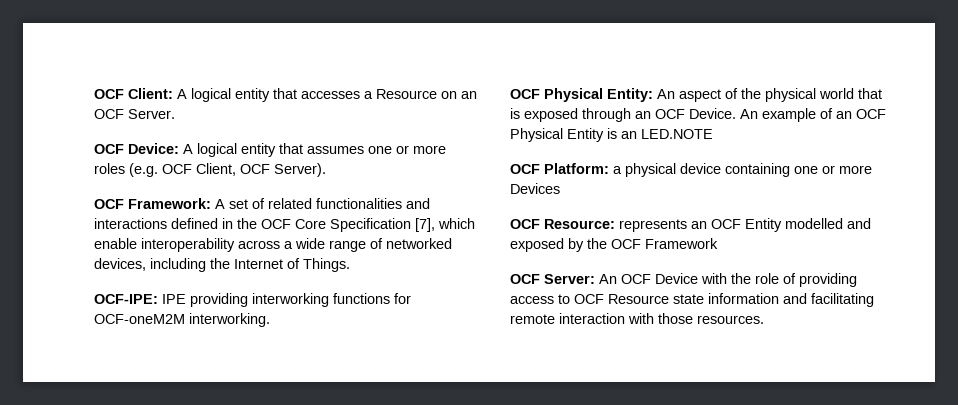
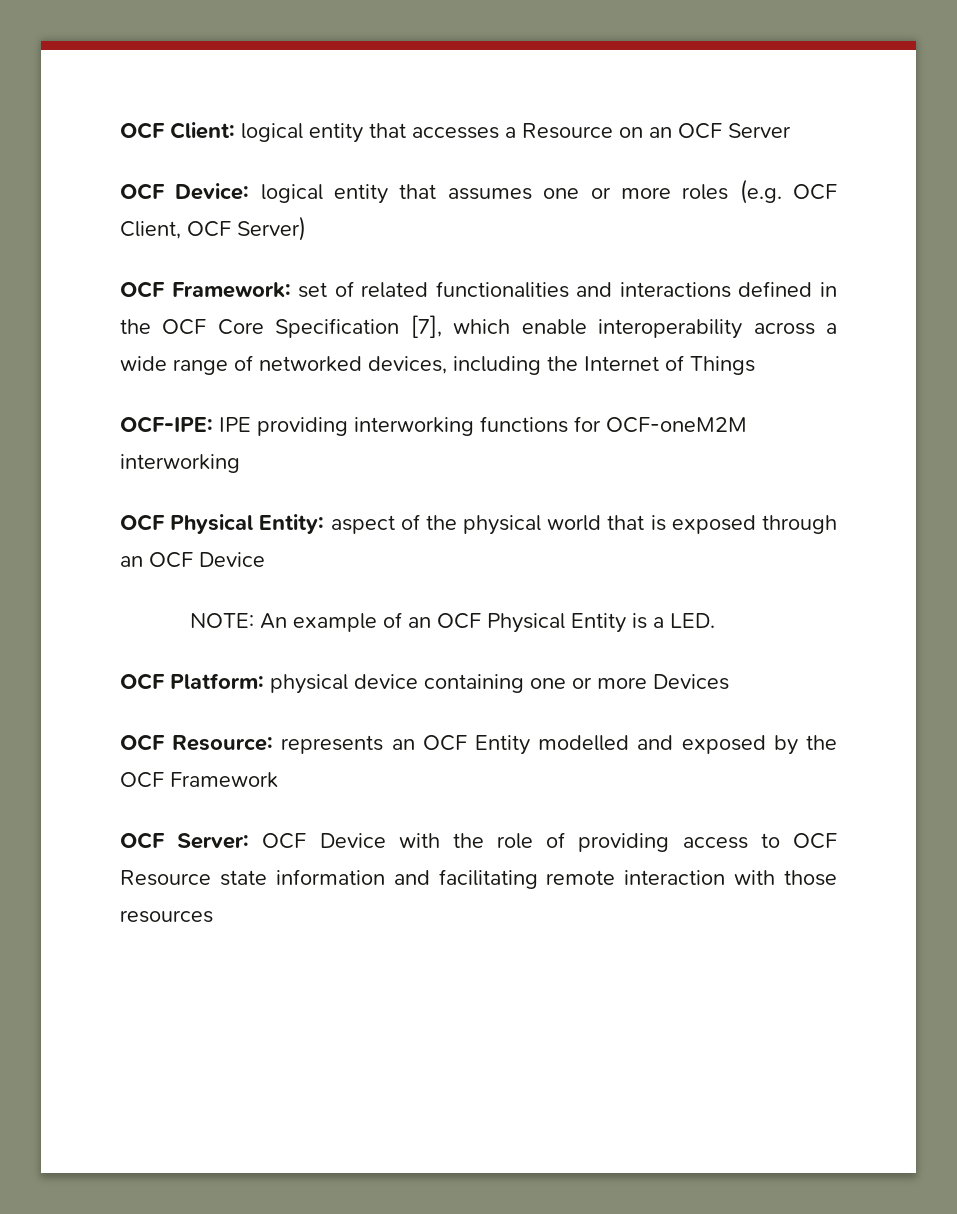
- OCF Client: A logical entity that accesses a Resource on an OCF Server.
+ OCF Client: logical entity that accesses a Resource on an OCF Server
- OCF Device: A logical entity that assumes one or more roles (e.g. OCF Client, OCF Server).
+ OCF Device: logical entity that assumes one or more roles (e.g. OCF Client, OCF Server)
- OCF Framework: A set of related functionalities and interactions defined in the OCF Core Specification [7], which enable interoperability across a wide range of networked devices, including the Internet of Things.
+ OCF Framework: set of related functionalities and interactions defined in the OCF Core Specification [7], which enable interoperability across a wide range of networked devices, including the Internet of Things
- OCF-IPE: IPE providing interworking functions for OCF-oneM2M interworking.
+ OCF-IPE: IPE providing interworking functions for OCF-oneM2M interworking
- OCF Physical Entity: An aspect of the physical world that is exposed through an OCF Device. An example of an OCF Physical Entity is an LED.NOTE
+ OCF Physical Entity: aspect of the physical world that is exposed through an OCF Device
+ NOTE: An example of an OCF Physical Entity is a LED.
- OCF Platform: a physical device containing one or more Devices
+ OCF Platform: physical device containing one or more Devices
- OCF Server: An OCF Device with the role of providing access to OCF Resource state information and facilitating remote interaction with those resources.
+ OCF Server: OCF Device with the role of providing access to OCF Resource state information and facilitating remote interaction with those resources

